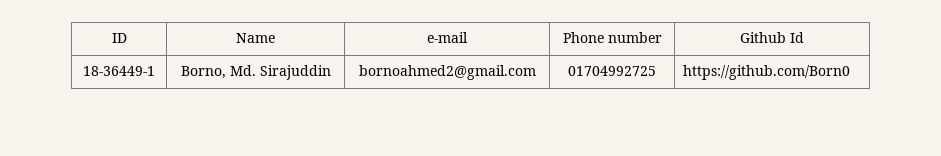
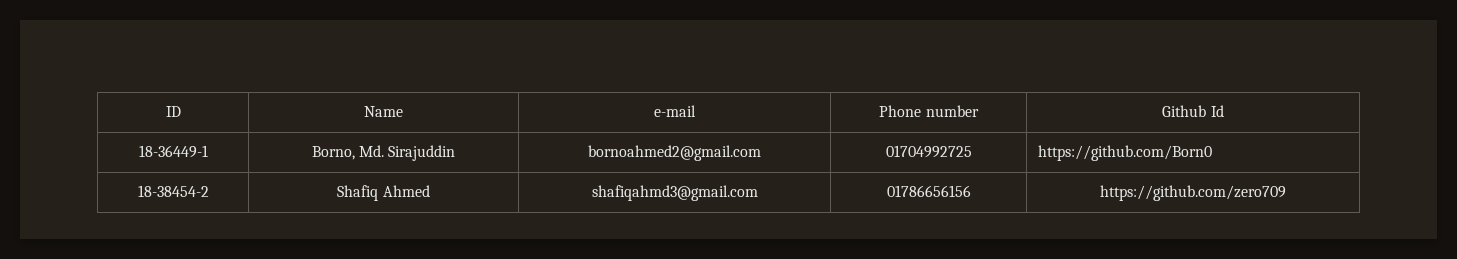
+ 18-38454-2 | Shafiq Ahmed | shafiqahmd3@gmail.com | 01786656156 | https://github.com/zero709

